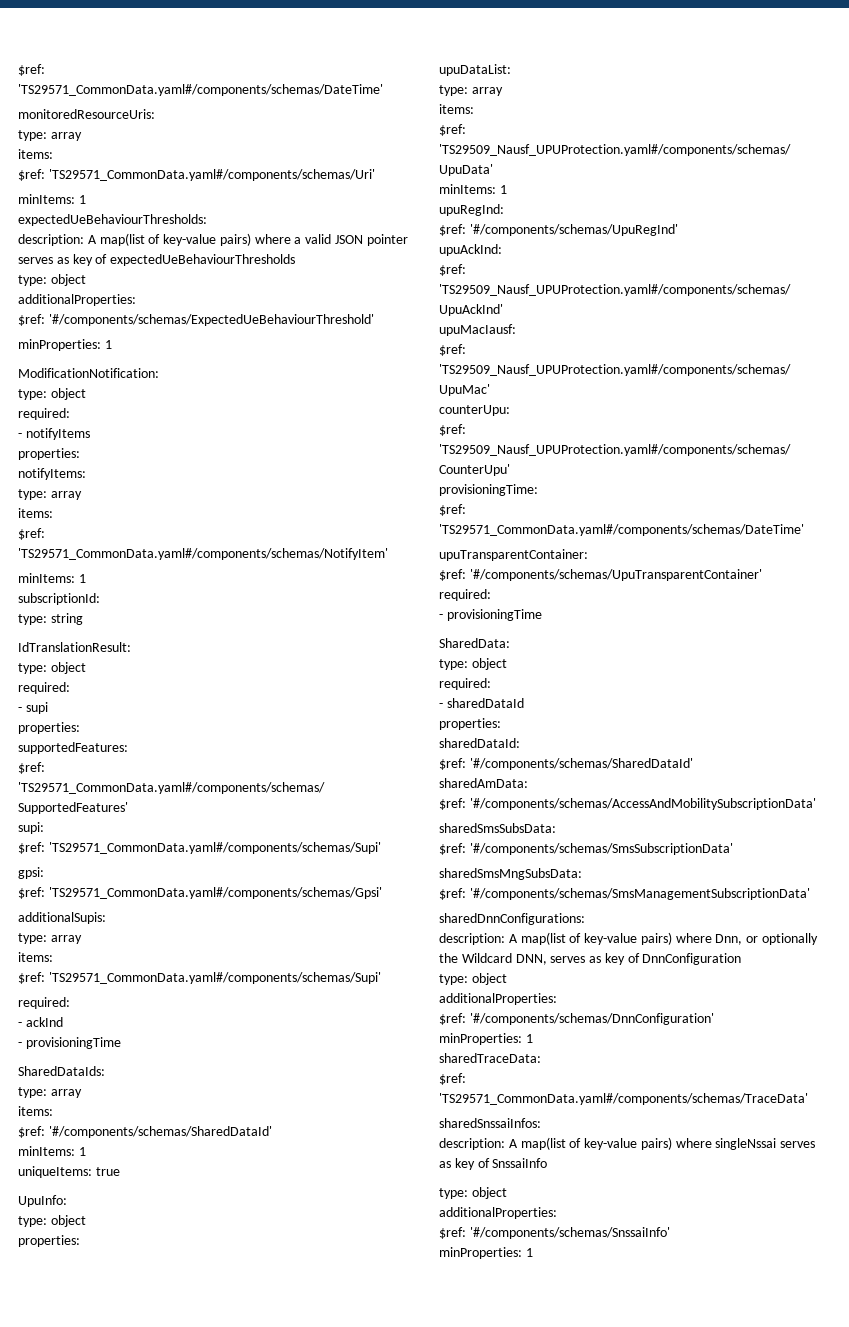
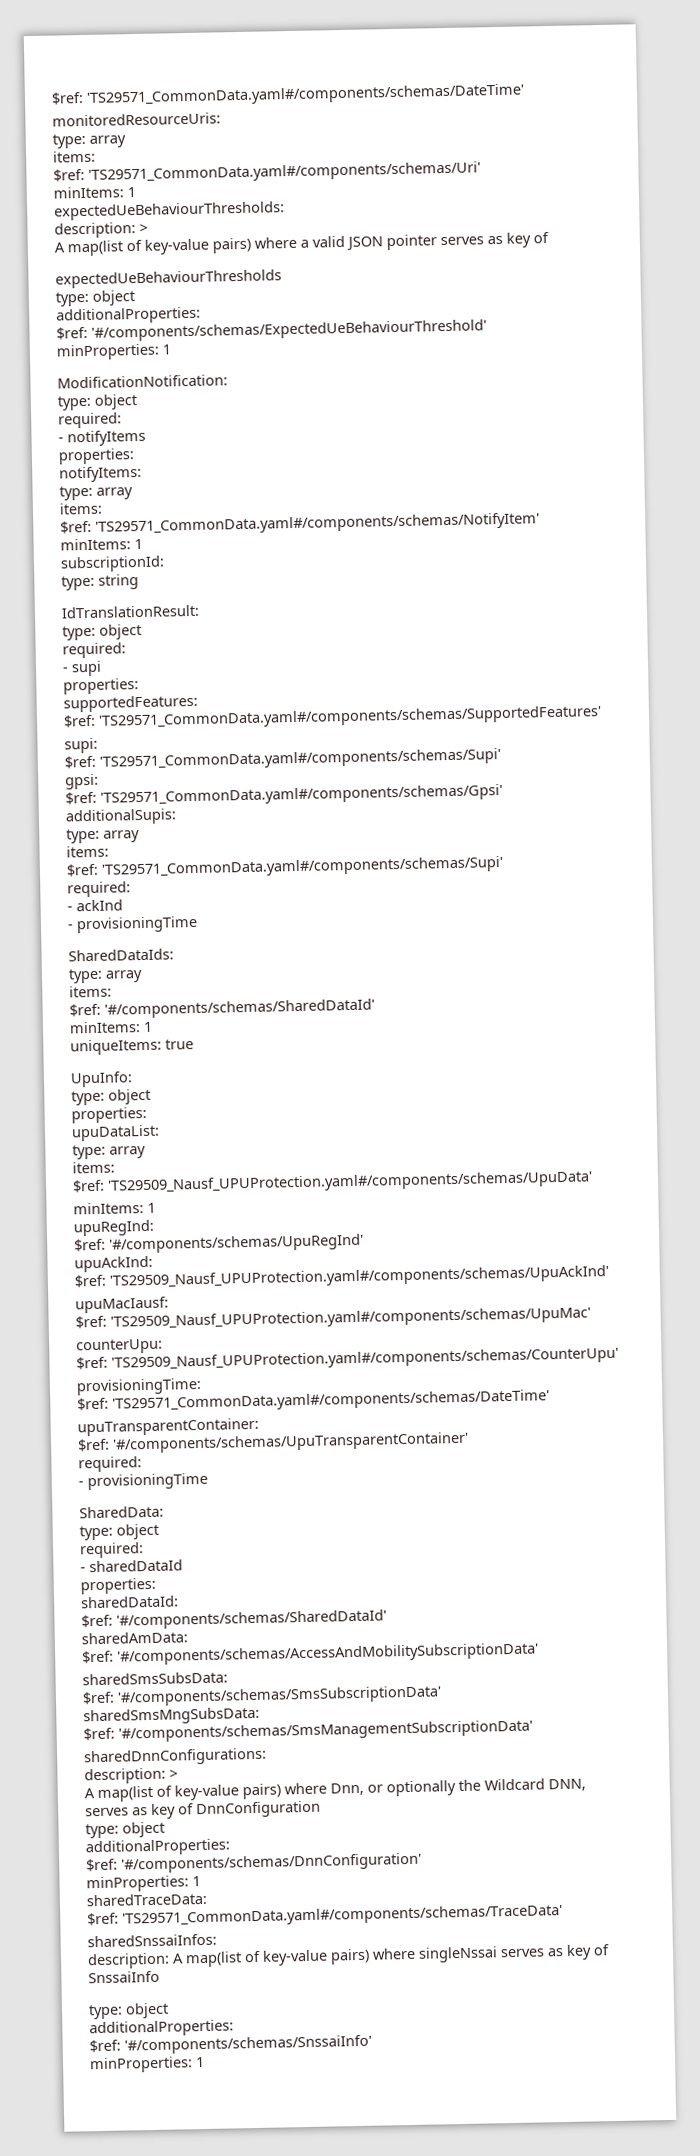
  expectedUeBehaviourThresholds:
- description: A map(list of key-value pairs) where a valid JSON pointer serves as key of expectedUeBehaviourThresholds
+ description: >
+ A map(list of key-value pairs) where a valid JSON pointer serves as key of
+ expectedUeBehaviourThresholds
  sharedDnnConfigurations:
- description: A map(list of key-value pairs) where Dnn, or optionally the Wildcard DNN, serves as key of DnnConfiguration
+ description: >
+ A map(list of key-value pairs) where Dnn, or optionally the Wildcard DNN,
+ serves as key of DnnConfiguration

